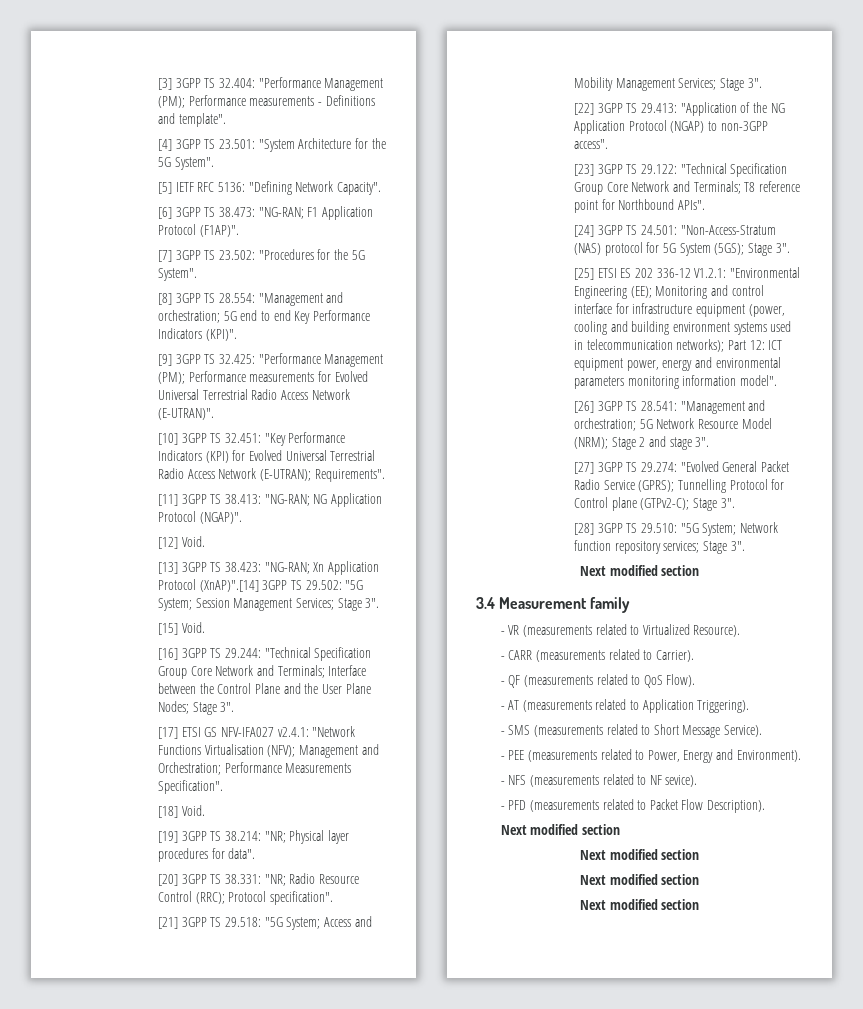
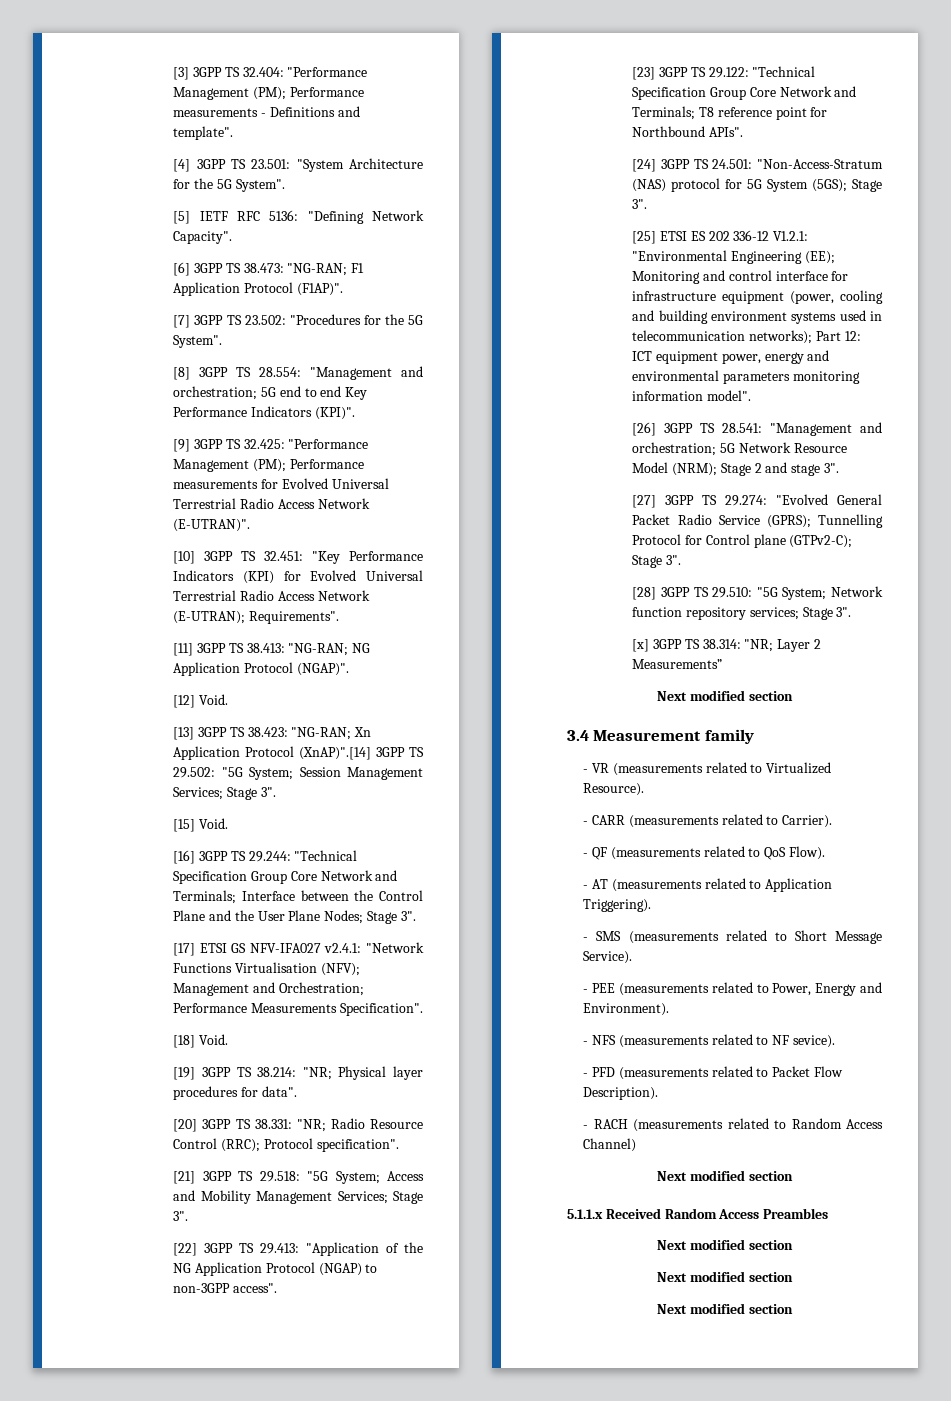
+ [x] 3GPP TS 38.314: "NR; Layer 2 Measurements”
  - PFD (measurements related to Packet Flow Description).
+ - RACH (measurements related to Random Access Channel)
  Next modified section
+ 5.1.1.x Received Random Access Preambles

